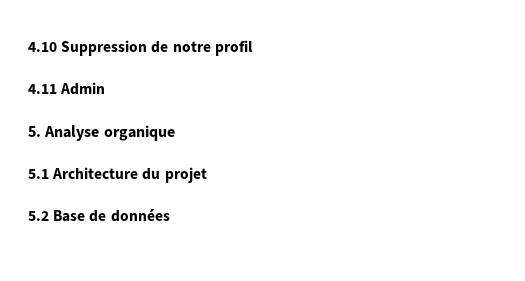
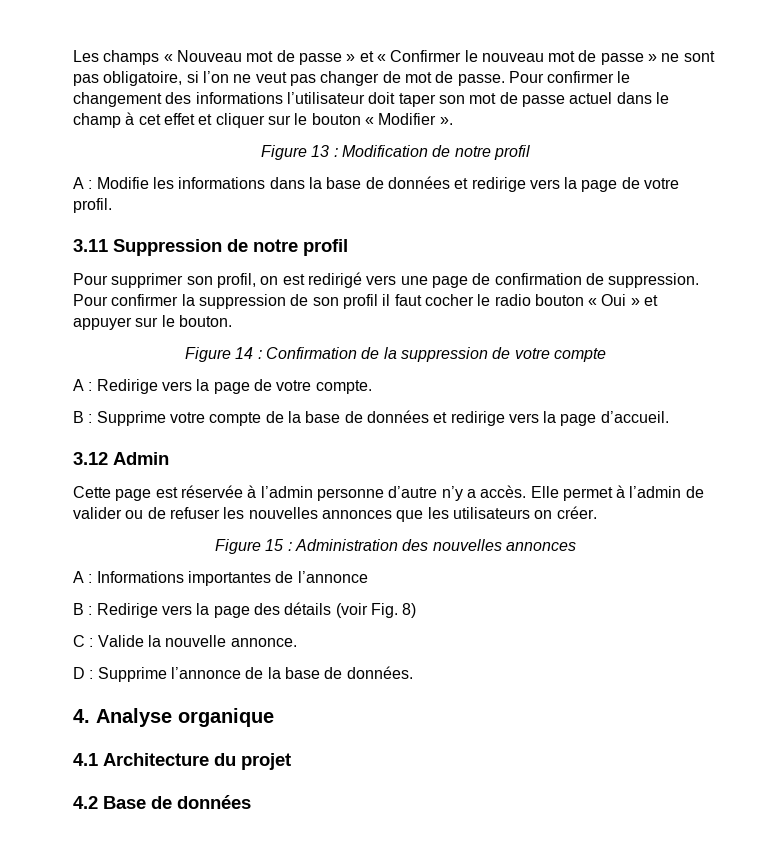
- 4.10 Suppression de notre profil
- 4.11 Admin
- 5. Analyse organique
+ Les champs « Nouveau mot de passe » et « Confirmer le nouveau mot de passe » ne sont pas obligatoire, si l’on ne veut pas changer de mot de passe. Pour confirmer le changement des informations l’utilisateur doit taper son mot de passe actuel dans le champ à cet effet et cliquer sur le bouton « Modifier ».
+ Figure 13 : Modification de notre profil
+ A : Modifie les informations dans la base de données et redirige vers la page de votre profil.
+ 3.11 Suppression de notre profil
+ Pour supprimer son profil, on est redirigé vers une page de confirmation de suppression. Pour confirmer la suppression de son profil il faut cocher le radio bouton « Oui » et appuyer sur le bouton.
+ Figure 14 : Confirmation de la suppression de votre compte
+ A : Redirige vers la page de votre compte.
+ B : Supprime votre compte de la base de données et redirige vers la page d’accueil.
+ 3.12 Admin
+ Cette page est réservée à l’admin personne d’autre n’y a accès. Elle permet à l’admin de valider ou de refuser les nouvelles annonces que les utilisateurs on créer.
+ Figure 15 : Administration des nouvelles annonces
+ A : Informations importantes de l’annonce
+ B : Redirige vers la page des détails (voir Fig. 8)
+ C : Valide la nouvelle annonce.
+ D : Supprime l’annonce de la base de données.
+ 4. Analyse organique
- 5.1 Architecture du projet
+ 4.1 Architecture du projet
- 5.2 Base de données
+ 4.2 Base de données

